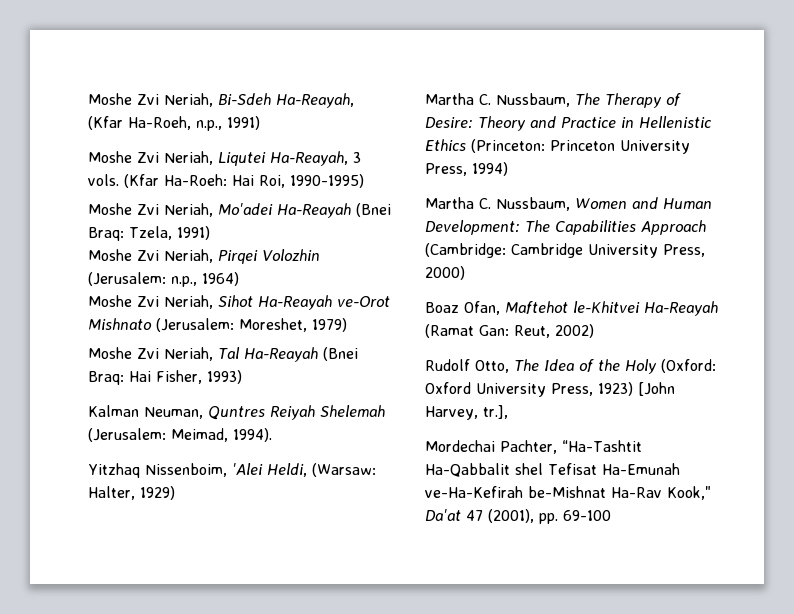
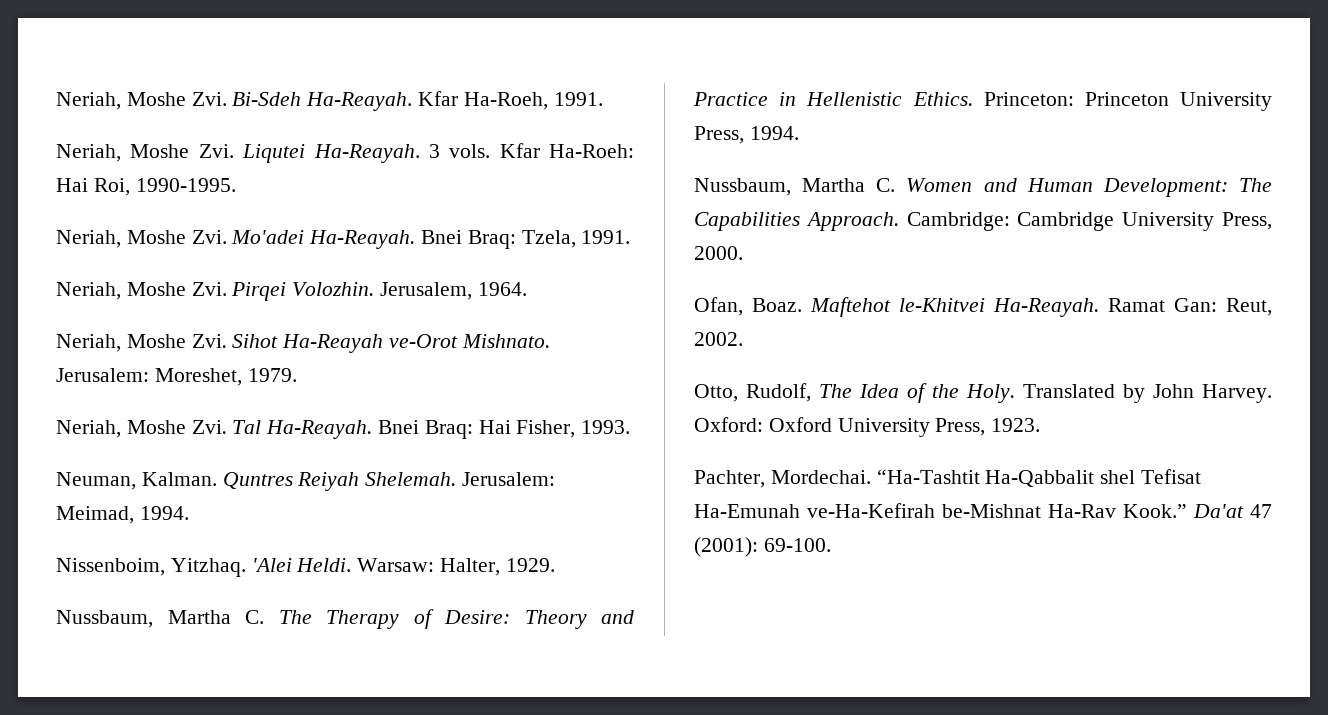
- Moshe Zvi Neriah, Bi-Sdeh Ha-Reayah, (Kfar Ha-Roeh, n.p., 1991)
- Moshe Zvi Neriah, Liqutei Ha-Reayah, 3 vols.
+ Neriah, Moshe Zvi. Bi-Sdeh Ha-Reayah. Kfar Ha-Roeh, 1991.
+ Neriah, Moshe Zvi. Liqutei Ha-Reayah. 3 vols.
- (Kfar Ha-Roeh: Hai Roi, 1990-1995)
- Moshe Zvi Neriah, Mo'adei Ha-Reayah (Bnei Braq: Tzela, 1991)
- Moshe Zvi Neriah, Pirqei Volozhin (Jerusalem: n.p., 1964)
- Moshe Zvi Neriah, Sihot Ha-Reayah ve-Orot Mishnato (Jerusalem: Moreshet, 1979)
- Moshe Zvi Neriah, Tal Ha-Reayah (Bnei Braq: Hai Fisher, 1993)
- Kalman Neuman, Quntres Reiyah Shelemah (Jerusalem: Meimad, 1994).
- Yitzhaq Nissenboim, 'Alei Heldi, (Warsaw: Halter, 1929)
- Martha C. Nussbaum, The Therapy of Desire: Theory and Practice in Hellenistic Ethics (Princeton: Princeton University Press, 1994)
- Martha C. Nussbaum, Women and Human Development: The Capabilities Approach (Cambridge: Cambridge University Press, 2000)
- Boaz Ofan, Maftehot le-Khitvei Ha-Reayah (Ramat Gan: Reut, 2002)
- Rudolf Otto, The Idea of the Holy (Oxford: Oxford University Press, 1923) [John Harvey, tr.],
- Mordechai Pachter, “Ha-Tashtit Ha-Qabbalit shel Tefisat Ha-Emunah ve-Ha-Kefirah be-Mishnat Ha-Rav Kook," Da'at 47 (2001), pp. 69-100
+ Kfar Ha-Roeh: Hai Roi, 1990-1995.
+ Neriah, Moshe Zvi. Mo'adei Ha-Reayah. Bnei Braq: Tzela, 1991.
+ Neriah, Moshe Zvi. Pirqei Volozhin. Jerusalem, 1964.
+ Neriah, Moshe Zvi. Sihot Ha-Reayah ve-Orot Mishnato. Jerusalem: Moreshet, 1979.
+ Neriah, Moshe Zvi. Tal Ha-Reayah. Bnei Braq: Hai Fisher, 1993.
+ Neuman, Kalman. Quntres Reiyah Shelemah. Jerusalem: Meimad, 1994.
+ Nissenboim, Yitzhaq. 'Alei Heldi. Warsaw: Halter, 1929.
+ Nussbaum, Martha C. The Therapy of Desire: Theory and Practice in Hellenistic Ethics. Princeton: Princeton University Press, 1994.
+ Nussbaum, Martha C. Women and Human Development: The Capabilities Approach. Cambridge: Cambridge University Press, 2000.
+ Ofan, Boaz. Maftehot le-Khitvei Ha-Reayah. Ramat Gan: Reut, 2002.
+ Otto, Rudolf, The Idea of the Holy. Translated by John Harvey. Oxford: Oxford University Press, 1923.
+ Pachter, Mordechai. “Ha-Tashtit Ha-Qabbalit shel Tefisat Ha-Emunah ve-Ha-Kefirah be-Mishnat Ha-Rav Kook.” Da'at 47 (2001): 69-100.

